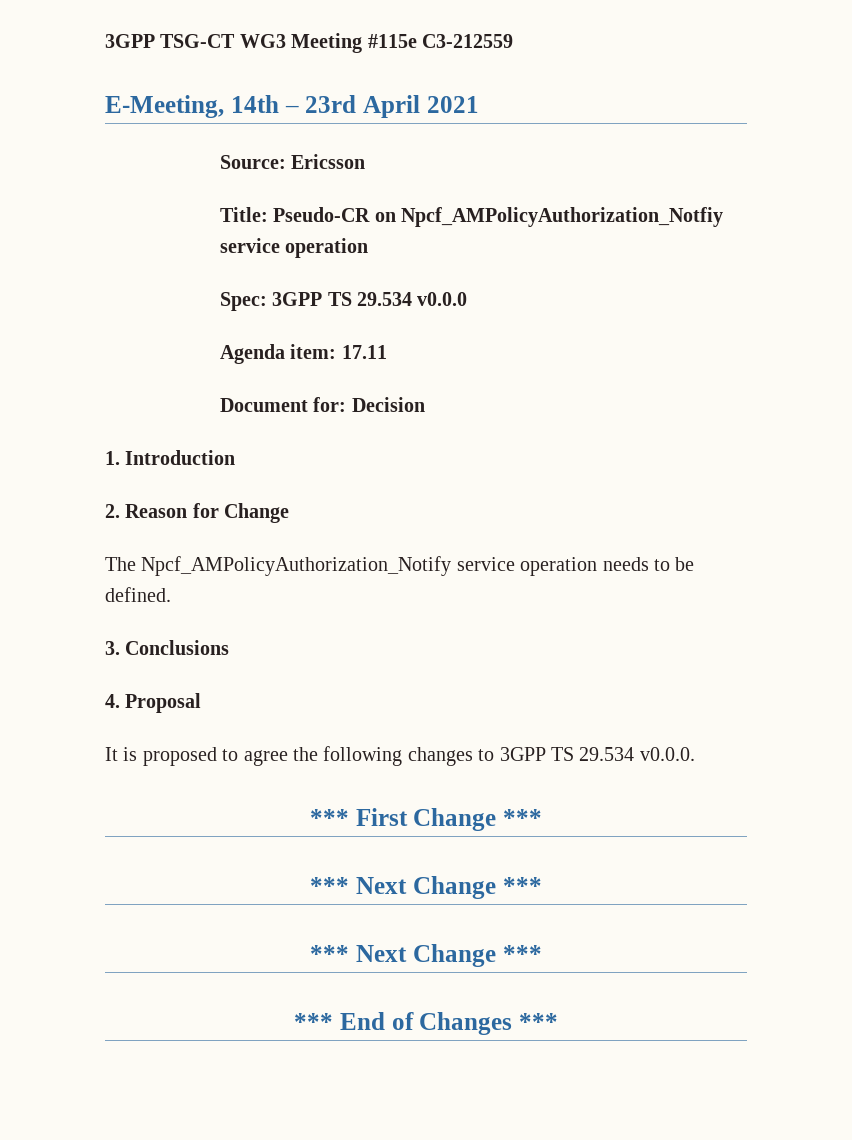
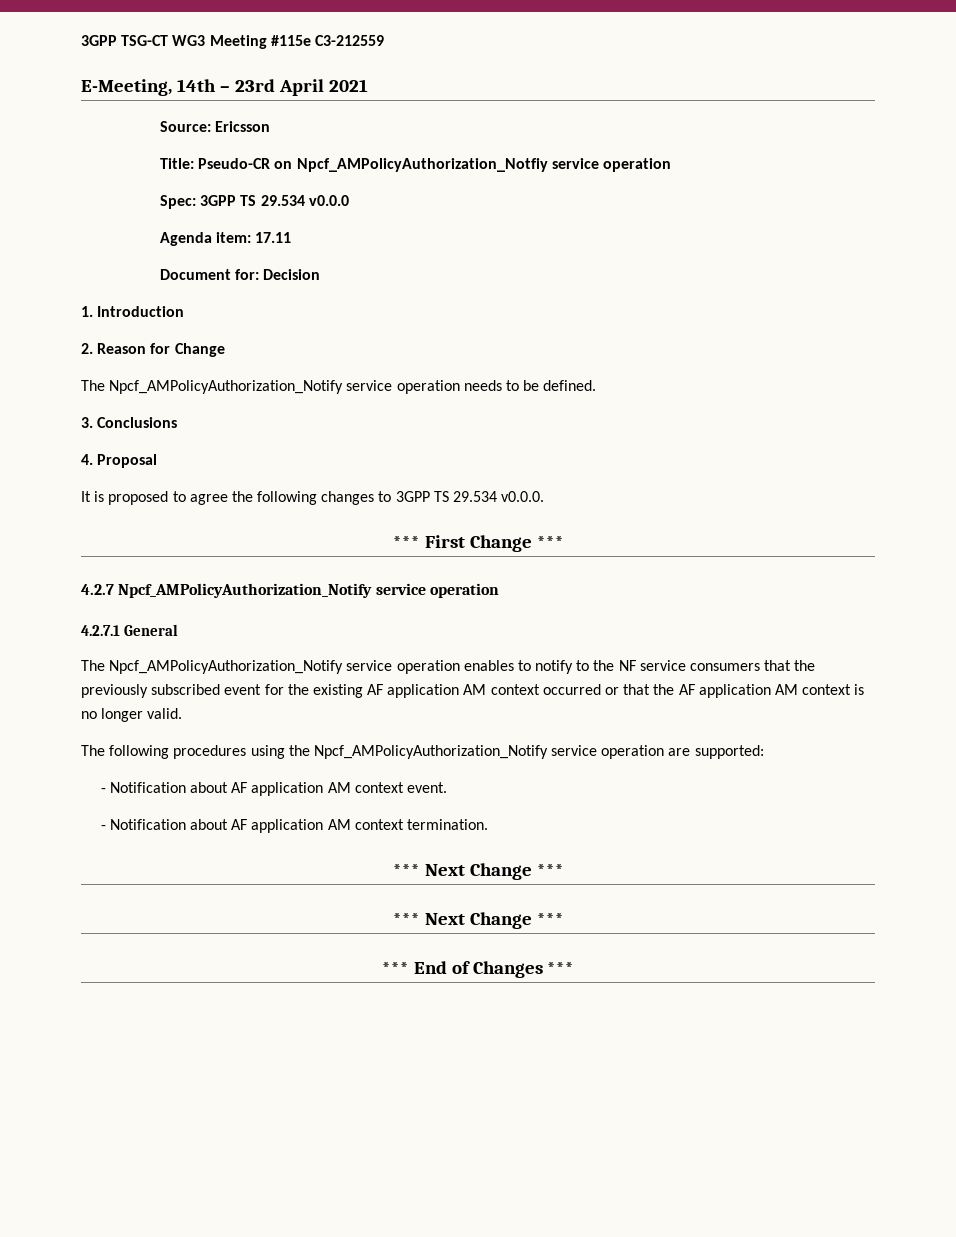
+ 4.2.7 Npcf_AMPolicyAuthorization_Notify service operation
+ 4.2.7.1 General
+ The Npcf_AMPolicyAuthorization_Notify service operation enables to notify to the NF service consumers that the previously subscribed event for the existing AF application AM context occurred or that the AF application AM context is no longer valid.
+ The following procedures using the Npcf_AMPolicyAuthorization_Notify service operation are supported:
+ - Notification about AF application AM context event.
+ - Notification about AF application AM context termination.

